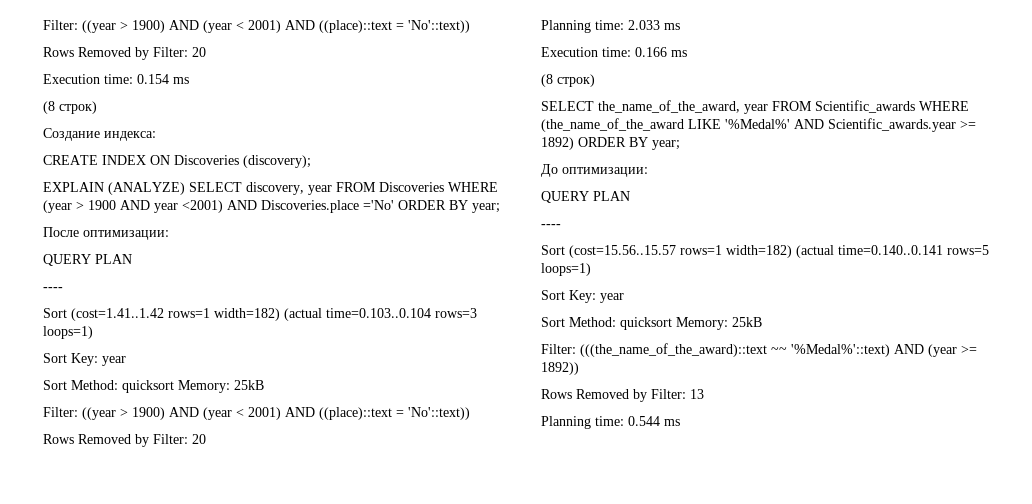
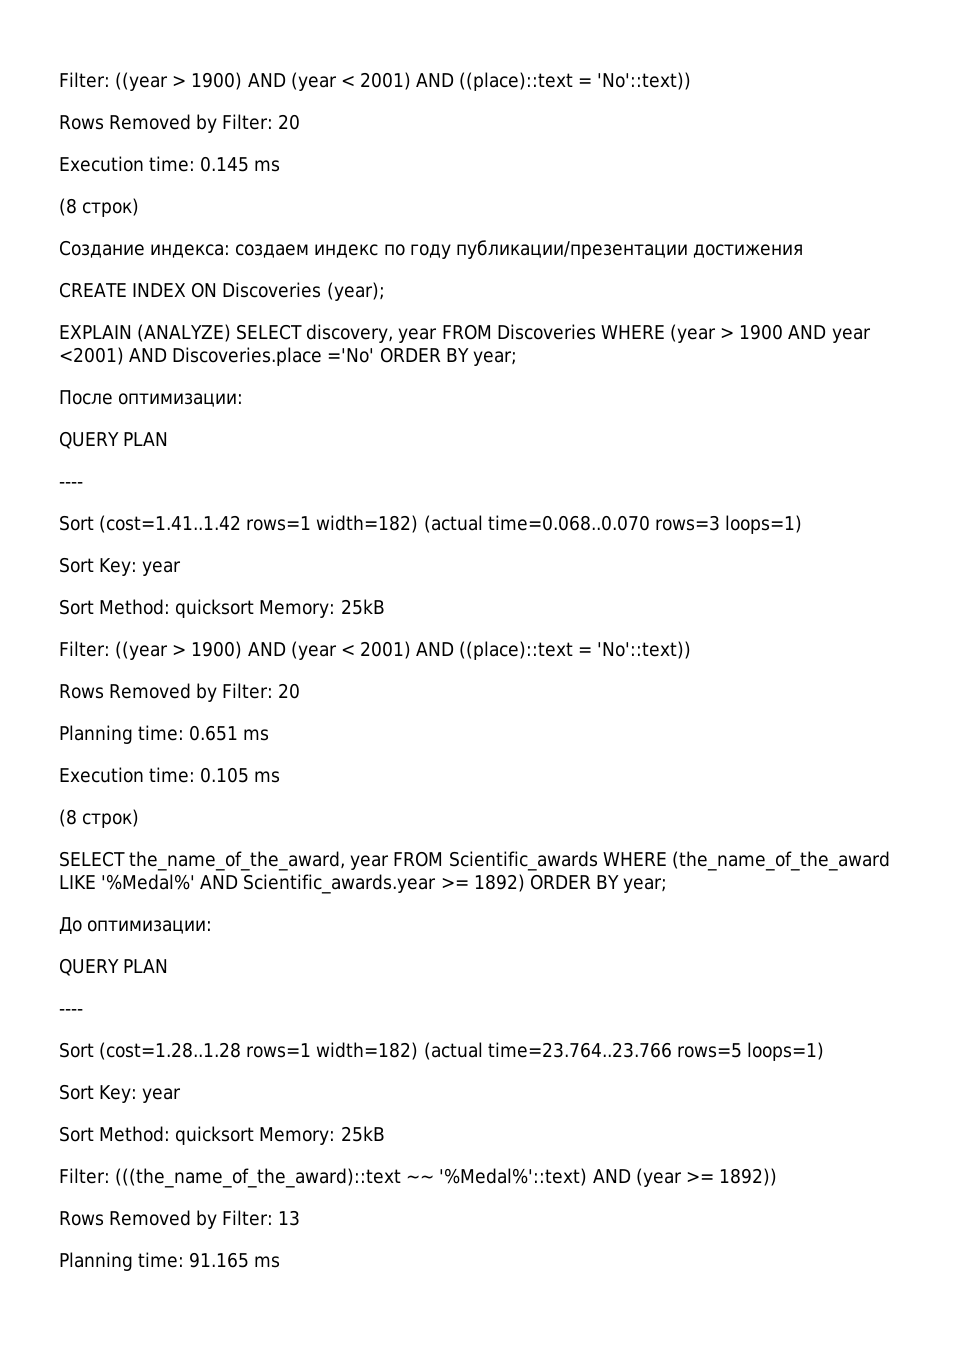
- Execution time: 0.154 ms
+ Execution time: 0.145 ms
- Создание индекса:
+ Создание индекса: создаем индекс по году публикации/презентации достижения
- CREATE INDEX ON Discoveries (discovery);
+ CREATE INDEX ON Discoveries (year);
- Sort (cost=1.41..1.42 rows=1 width=182) (actual time=0.103..0.104 rows=3 loops=1)
+ Sort (cost=1.41..1.42 rows=1 width=182) (actual time=0.068..0.070 rows=3 loops=1)
- Planning time: 2.033 ms
+ Planning time: 0.651 ms
- Execution time: 0.166 ms
+ Execution time: 0.105 ms
- Sort (cost=15.56..15.57 rows=1 width=182) (actual time=0.140..0.141 rows=5 loops=1)
+ Sort (cost=1.28..1.28 rows=1 width=182) (actual time=23.764..23.766 rows=5 loops=1)
- Planning time: 0.544 ms
+ Planning time: 91.165 ms

